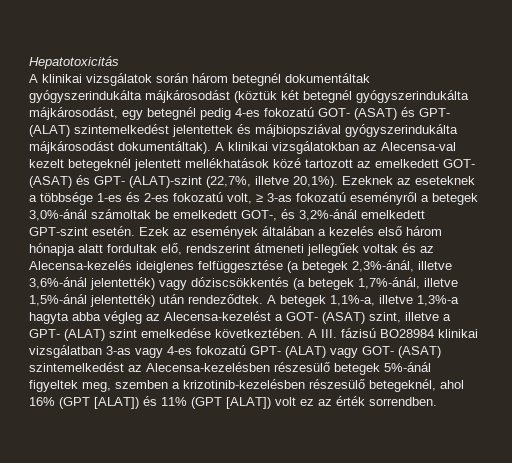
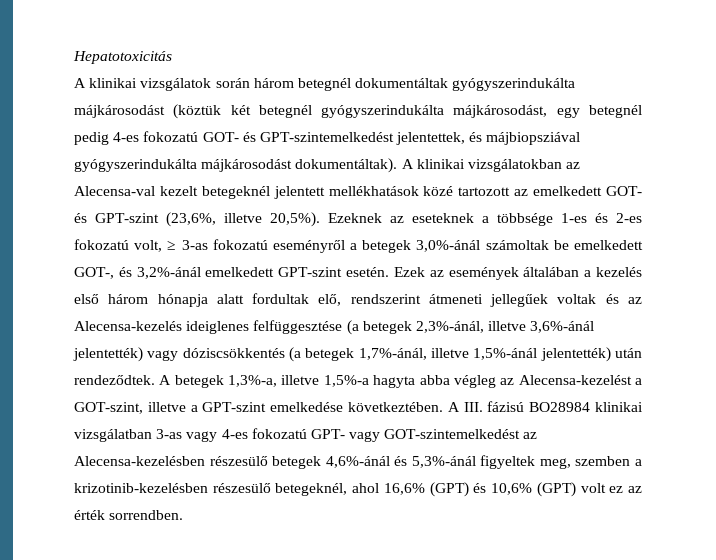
- A klinikai vizsgálatok során három betegnél dokumentáltak gyógyszerindukálta májkárosodást (köztük két betegnél gyógyszerindukálta májkárosodást, egy betegnél pedig 4-es fokozatú GOT- (ASAT) és GPT- (ALAT) szintemelkedést jelentettek és májbiopsziával gyógyszerindukálta májkárosodást dokumentáltak).
+ A klinikai vizsgálatok során három betegnél dokumentáltak gyógyszerindukálta májkárosodást (köztük két betegnél gyógyszerindukálta májkárosodást, egy betegnél pedig 4-es fokozatú GOT- és GPT-szintemelkedést jelentettek, és májbiopsziával gyógyszerindukálta májkárosodást dokumentáltak).
- A klinikai vizsgálatokban az Alecensa-val kezelt betegeknél jelentett mellékhatások közé tartozott az emelkedett GOT- (ASAT) és GPT- (ALAT)-szint (22,7%, illetve 20,1%).
+ A klinikai vizsgálatokban az Alecensa-val kezelt betegeknél jelentett mellékhatások közé tartozott az emelkedett GOT- és GPT-szint (23,6%, illetve 20,5%).
- A betegek 1,1%-a, illetve 1,3%-a hagyta abba végleg az Alecensa-kezelést a GOT- (ASAT) szint, illetve a GPT- (ALAT) szint emelkedése következtében.
+ A betegek 1,3%-a, illetve 1,5%-a hagyta abba végleg az Alecensa-kezelést a GOT-szint, illetve a GPT-szint emelkedése következtében.
- A III. fázisú BO28984 klinikai vizsgálatban 3-as vagy 4-es fokozatú GPT- (ALAT) vagy GOT- (ASAT) szintemelkedést az Alecensa-kezelésben részesülő betegek 5%-ánál figyeltek meg, szemben a krizotinib-kezelésben részesülő betegeknél, ahol 16% (GPT [ALAT]) és 11% (GPT [ALAT]) volt ez az érték sorrendben.
+ A III. fázisú BO28984 klinikai vizsgálatban 3-as vagy 4-es fokozatú GPT- vagy GOT-szintemelkedést az Alecensa-kezelésben részesülő betegek 4,6%-ánál és 5,3%-ánál figyeltek meg, szemben a krizotinib-kezelésben részesülő betegeknél, ahol 16,6% (GPT) és 10,6% (GPT) volt ez az érték sorrendben.

